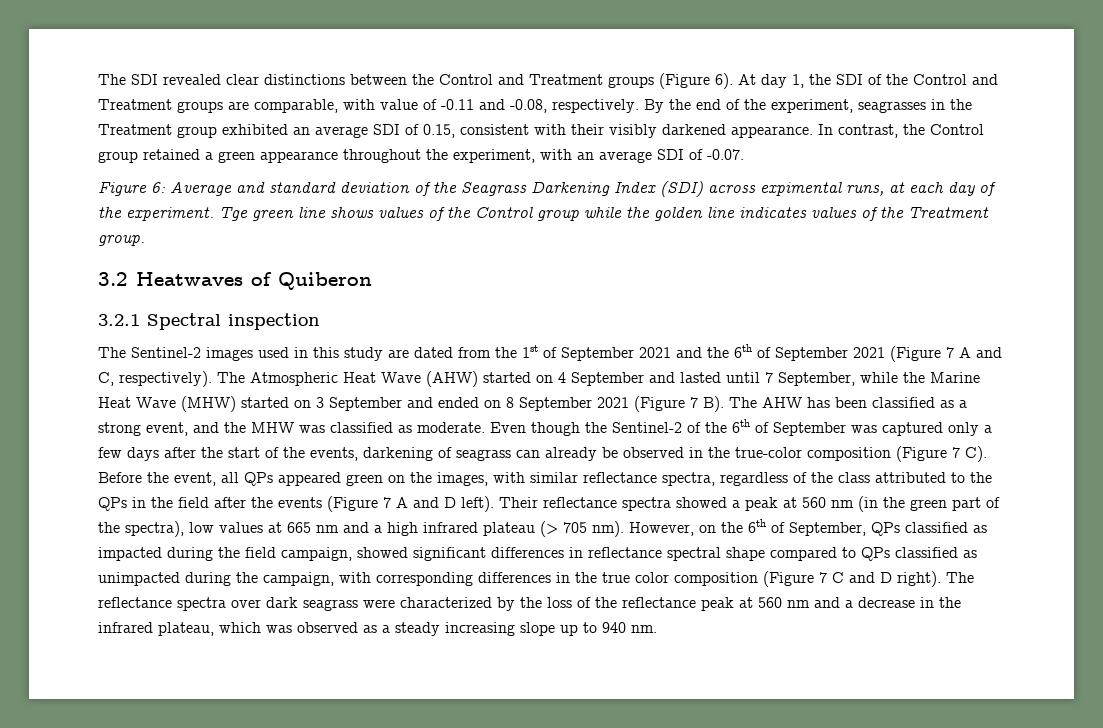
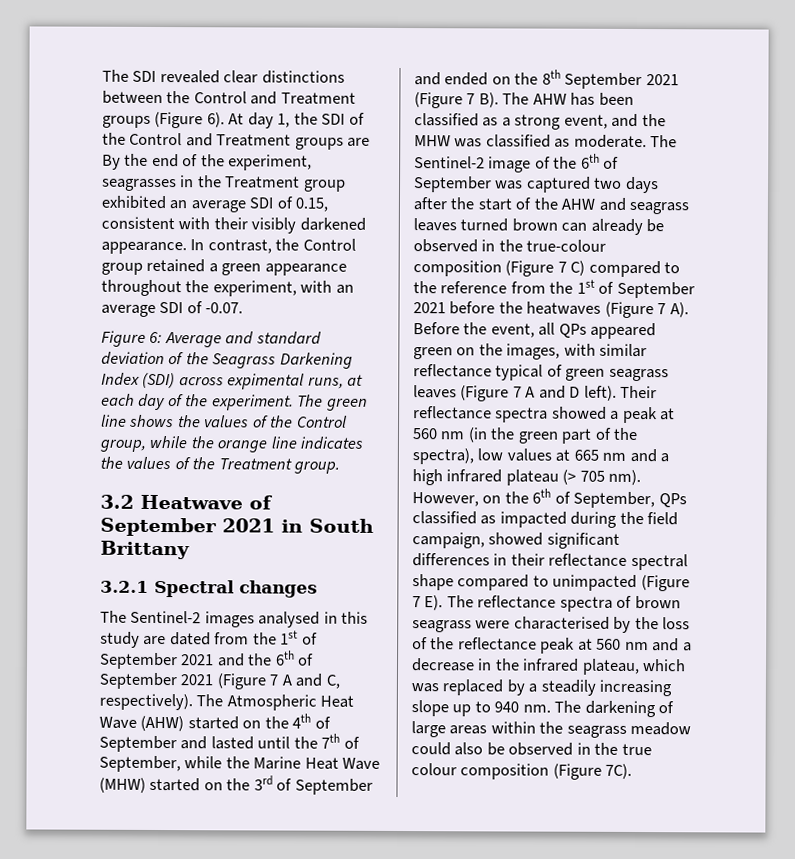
- At day 1, the SDI of the Control and Treatment groups are comparable, with value of -0.11 and -0.08, respectively. By the end of the experiment, seagrasses in the Treatment group exhibited an average SDI of 0.15, consistent with their visibly darkened appearance.
+ At day 1, the SDI of the Control and Treatment groups are By the end of the experiment, seagrasses in the Treatment group exhibited an average SDI of 0.15, consistent with their visibly darkened appearance.
- Tge green line shows values of the Control group while the golden line indicates values of the Treatment group.
+ The green line shows the values of the Control group, while the orange line indicates the values of the Treatment group.
- 3.2 Heatwaves of Quiberon
+ 3.2 Heatwave of September 2021 in South Brittany
- 3.2.1 Spectral inspection
+ 3.2.1 Spectral changes
- The Sentinel-2 images used in this study are dated from the 1st of September 2021 and the 6th of September 2021 (Figure 7 A and C, respectively).
+ The Sentinel-2 images analysed in this study are dated from the 1st of September 2021 and the 6th of September 2021 (Figure 7 A and C, respectively).
- The Atmospheric Heat Wave (AHW) started on 4 September and lasted until 7 September, while the Marine Heat Wave (MHW) started on 3 September and ended on 8 September 2021 (Figure 7 B). The AHW has been classified as a strong event, and the MHW was classified as moderate.
+ The Atmospheric Heat Wave (AHW) started on the 4th of September and lasted until the 7th of September, while the Marine Heat Wave (MHW) started on the 3rd of September and ended on the 8th September 2021 (Figure 7 B). The AHW has been classified as a strong event, and the MHW was classified as moderate.
- Even though the Sentinel-2 of the 6th of September was captured only a few days after the start of the events, darkening of seagrass can already be observed in the true-color composition (Figure 7 C). Before the event, all QPs appeared green on the images, with similar reflectance spectra, regardless of the class attributed to the QPs in the field after the events (Figure 7 A and D left).
+ The Sentinel-2 image of the 6th of September was captured two days after the start of the AHW and seagrass leaves turned brown can already be observed in the true-colour composition (Figure 7 C) compared to the reference from the 1st of September 2021 before the heatwaves (Figure 7 A). Before the event, all QPs appeared green on the images, with similar reflectance typical of green seagrass leaves (Figure 7 A and D left).
- However, on the 6th of September, QPs classified as impacted during the field campaign, showed significant differences in reflectance spectral shape compared to QPs classified as unimpacted during the campaign, with corresponding differences in the true color composition (Figure 7 C and D right). The reflectance spectra over dark seagrass were characterized by the loss of the reflectance peak at 560 nm and a decrease in the infrared plateau, which was observed as a steady increasing slope up to 940 nm.
+ However, on the 6th of September, QPs classified as impacted during the field campaign, showed significant differences in their reflectance spectral shape compared to unimpacted (Figure 7 E). The reflectance spectra of brown seagrass were characterised by the loss of the reflectance peak at 560 nm and a decrease in the infrared plateau, which was replaced by a steadily increasing slope up to 940 nm.
+ The darkening of large areas within the seagrass meadow could also be observed in the true colour composition (Figure 7C).

